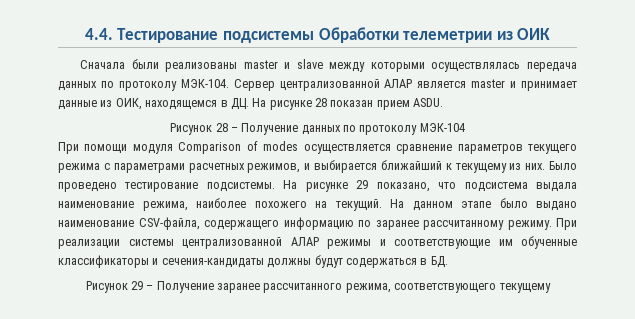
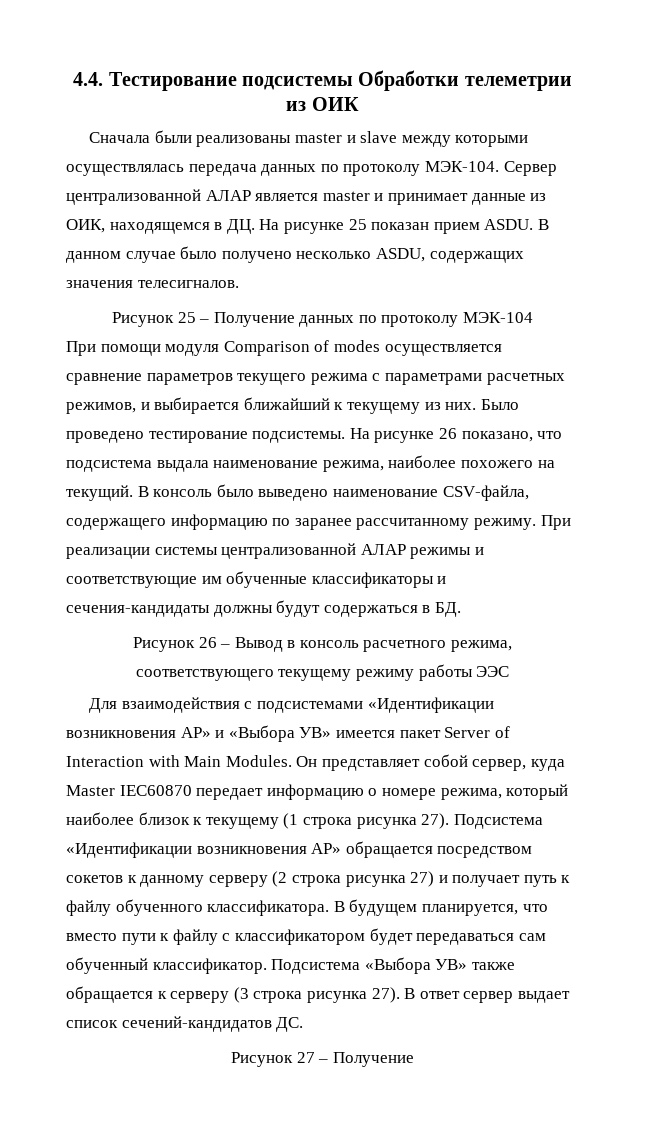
- Сервер централизованной АЛАР является master и принимает данные из ОИК, находящемся в ДЦ. На рисунке 28 показан прием ASDU.
- Рисунок 28 – Получение данных по протоколу МЭК-104
+ Сервер централизованной АЛАР является master и принимает данные из ОИК, находящемся в ДЦ. На рисунке 25 показан прием ASDU. В данном случае было получено несколько ASDU, содержащих значения телесигналов.
+ Рисунок 25 – Получение данных по протоколу МЭК-104
- На рисунке 29 показано, что подсистема выдала наименование режима, наиболее похожего на текущий.
+ На рисунке 26 показано, что подсистема выдала наименование режима, наиболее похожего на текущий.
- На данном этапе было выдано наименование CSV-файла, содержащего информацию по заранее рассчитанному режиму.
+ В консоль было выведено наименование CSV-файла, содержащего информацию по заранее рассчитанному режиму.
- Рисунок 29 – Получение заранее рассчитанного режима, соответствующего текущему
+ Рисунок 26 – Вывод в консоль расчетного режима, соответствующего текущему режиму работы ЭЭС
+ Для взаимодействия с подсистемами «Идентификации возникновения АР» и «Выбора УВ» имеется пакет Server of Interaction with Main Modules. Он представляет собой сервер, куда Master IEC60870 передает информацию о номере режима, который наиболее близок к текущему (1 строка рисунка 27). Подсистема «Идентификации возникновения АР» обращается посредством сокетов к данному серверу (2 строка рисунка 27) и получает путь к файлу обученного классификатора. В будущем планируется, что вместо пути к файлу с классификатором будет передаваться сам обученный классификатор. Подсистема «Выбора УВ» также обращается к серверу (3 строка рисунка 27). В ответ сервер выдает список сечений-кандидатов ДС.
+ Рисунок 27 – Получение

